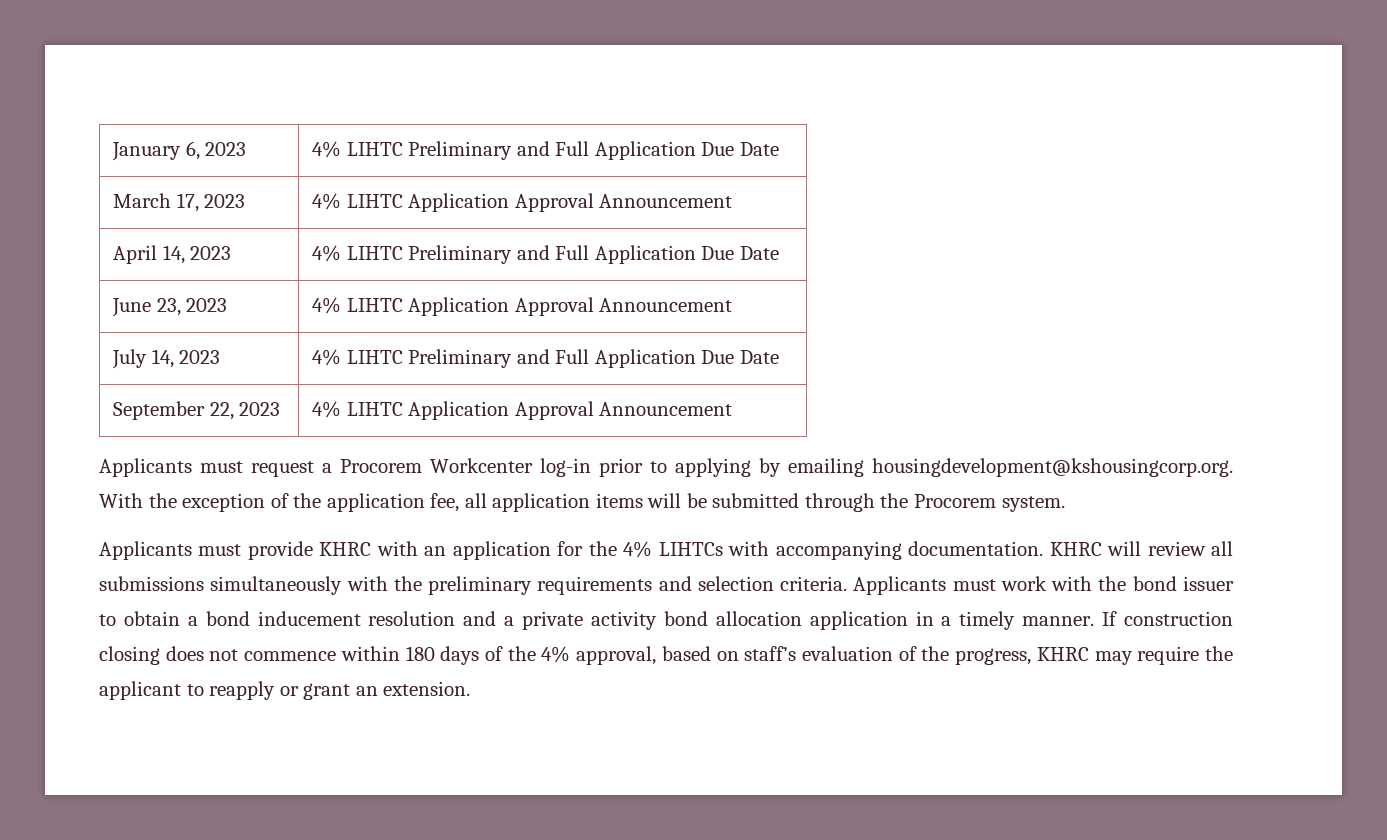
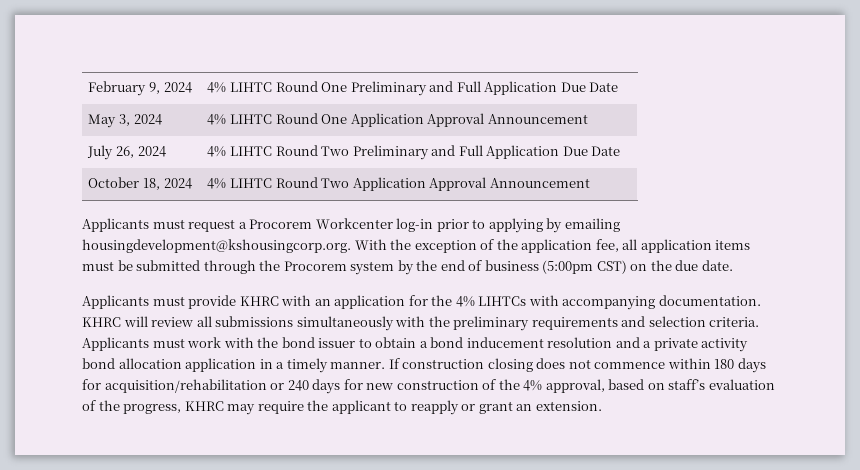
- January 6, 2023 | 4% LIHTC Preliminary and Full Application Due Date
- March 17, 2023 | 4% LIHTC Application Approval Announcement
- April 14, 2023 | 4% LIHTC Preliminary and Full Application Due Date
- June 23, 2023 | 4% LIHTC Application Approval Announcement
- July 14, 2023 | 4% LIHTC Preliminary and Full Application Due Date
- September 22, 2023 | 4% LIHTC Application Approval Announcement
+ February 9, 2024 | 4% LIHTC Round One Preliminary and Full Application Due Date
+ May 3, 2024 | 4% LIHTC Round One Application Approval Announcement
+ July 26, 2024 | 4% LIHTC Round Two Preliminary and Full Application Due Date
+ October 18, 2024 | 4% LIHTC Round Two Application Approval Announcement
- Applicants must request a Procorem Workcenter log-in prior to applying by emailing housingdevelopment@kshousingcorp.org. With the exception of the application fee, all application items will be submitted through the Procorem system.
+ Applicants must request a Procorem Workcenter log-in prior to applying by emailing housingdevelopment@kshousingcorp.org. With the exception of the application fee, all application items must be submitted through the Procorem system by the end of business (5:00pm CST) on the due date.
- If construction closing does not commence within 180 days of the 4% approval, based on staff’s evaluation of the progress, KHRC may require the applicant to reapply or grant an extension.
+ If construction closing does not commence within 180 days for acquisition/rehabilitation or 240 days for new construction of the 4% approval, based on staff’s evaluation of the progress, KHRC may require the applicant to reapply or grant an extension.

